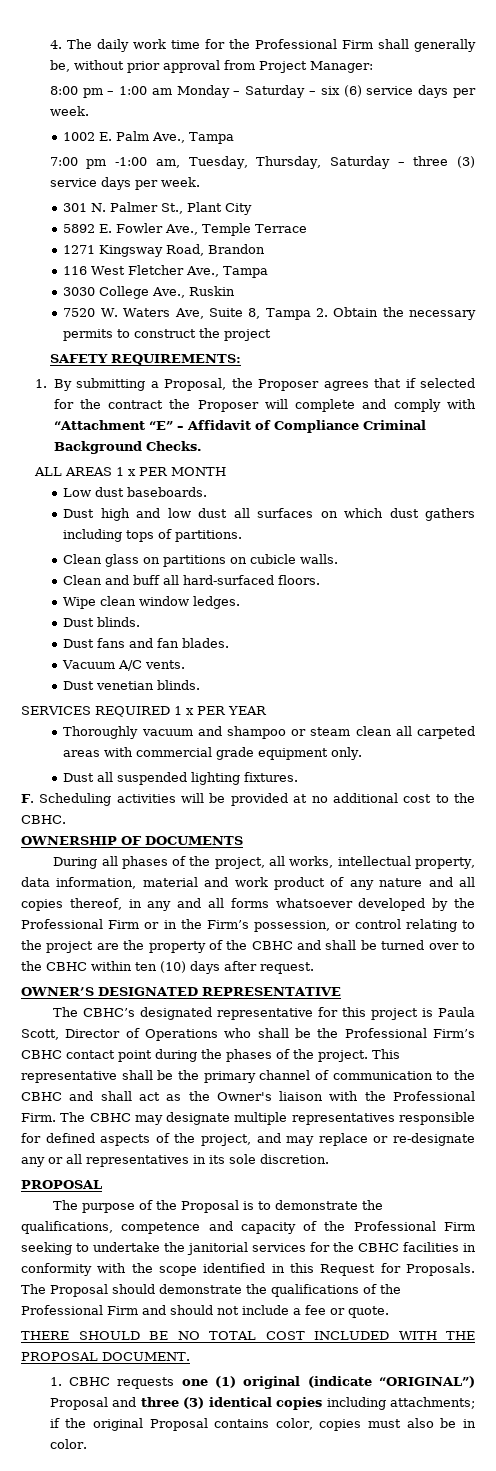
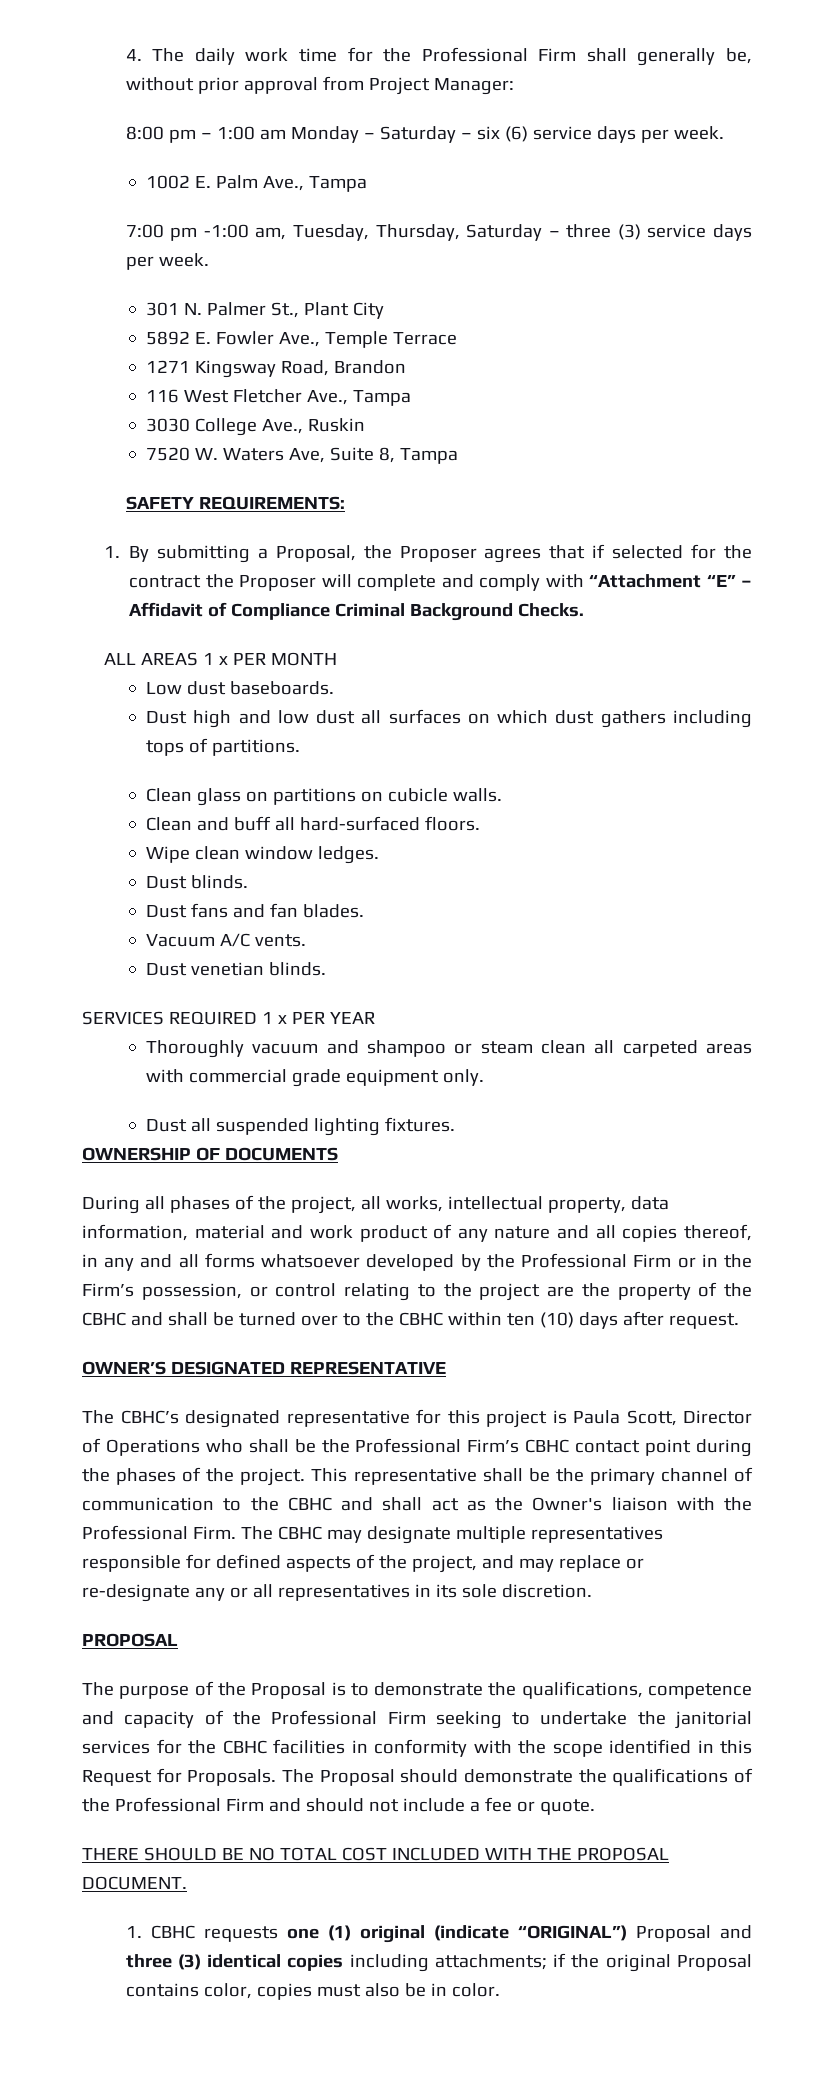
- 7520 W. Waters Ave, Suite 8, Tampa 2. Obtain the necessary permits to construct the project
+ 7520 W. Waters Ave, Suite 8, Tampa
- F. Scheduling activities will be provided at no additional cost to the CBHC.

